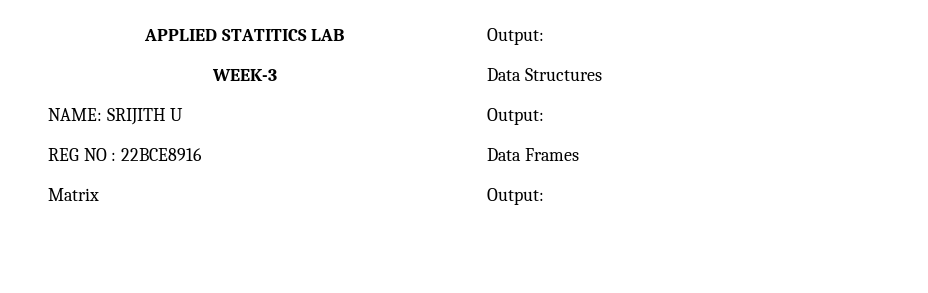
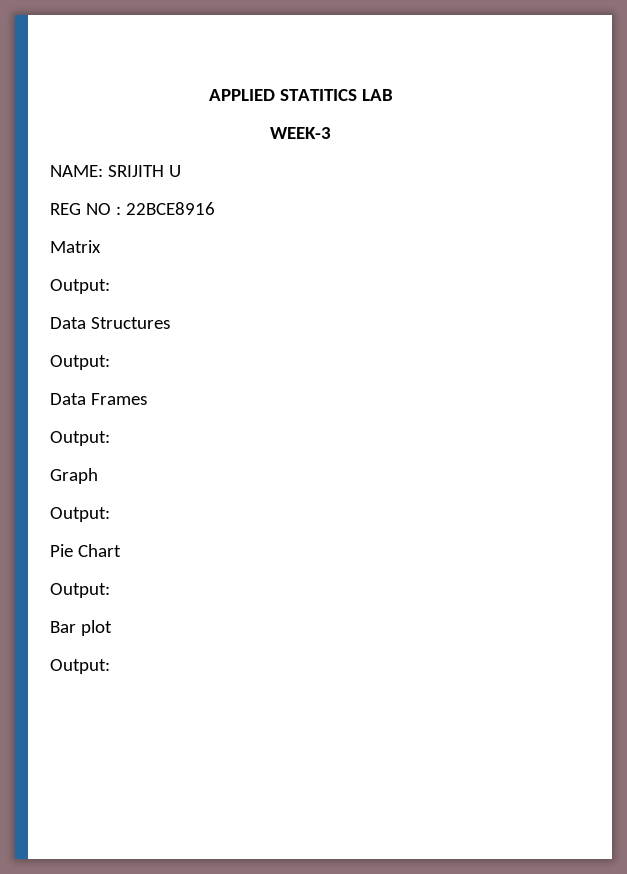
+ Graph
+ Output:
+ Pie Chart
+ Output:
+ Bar plot
+ Output:

